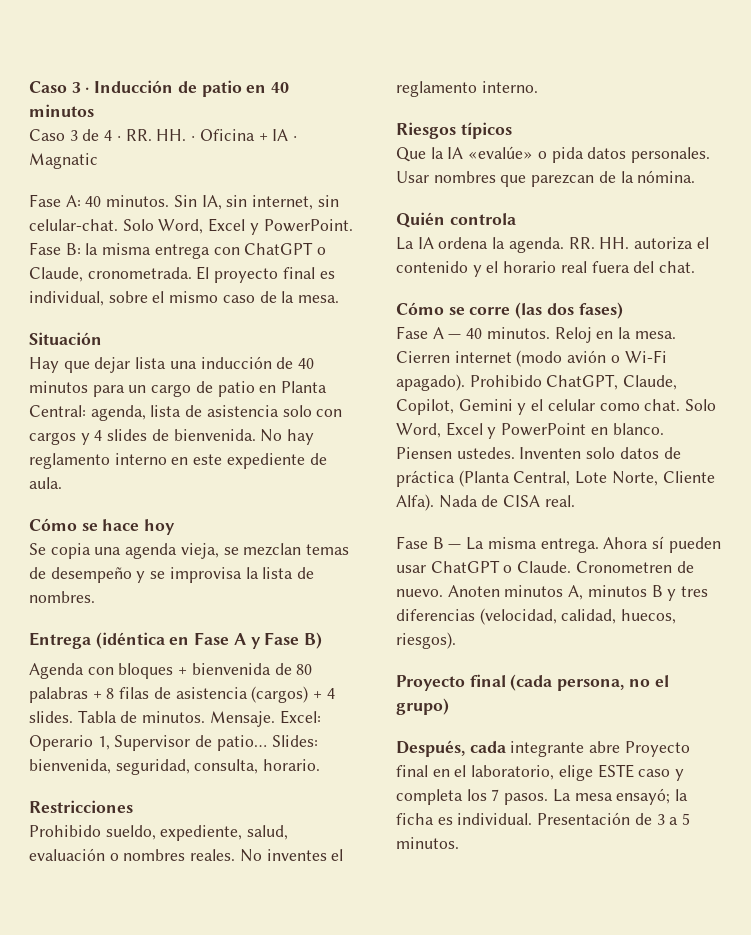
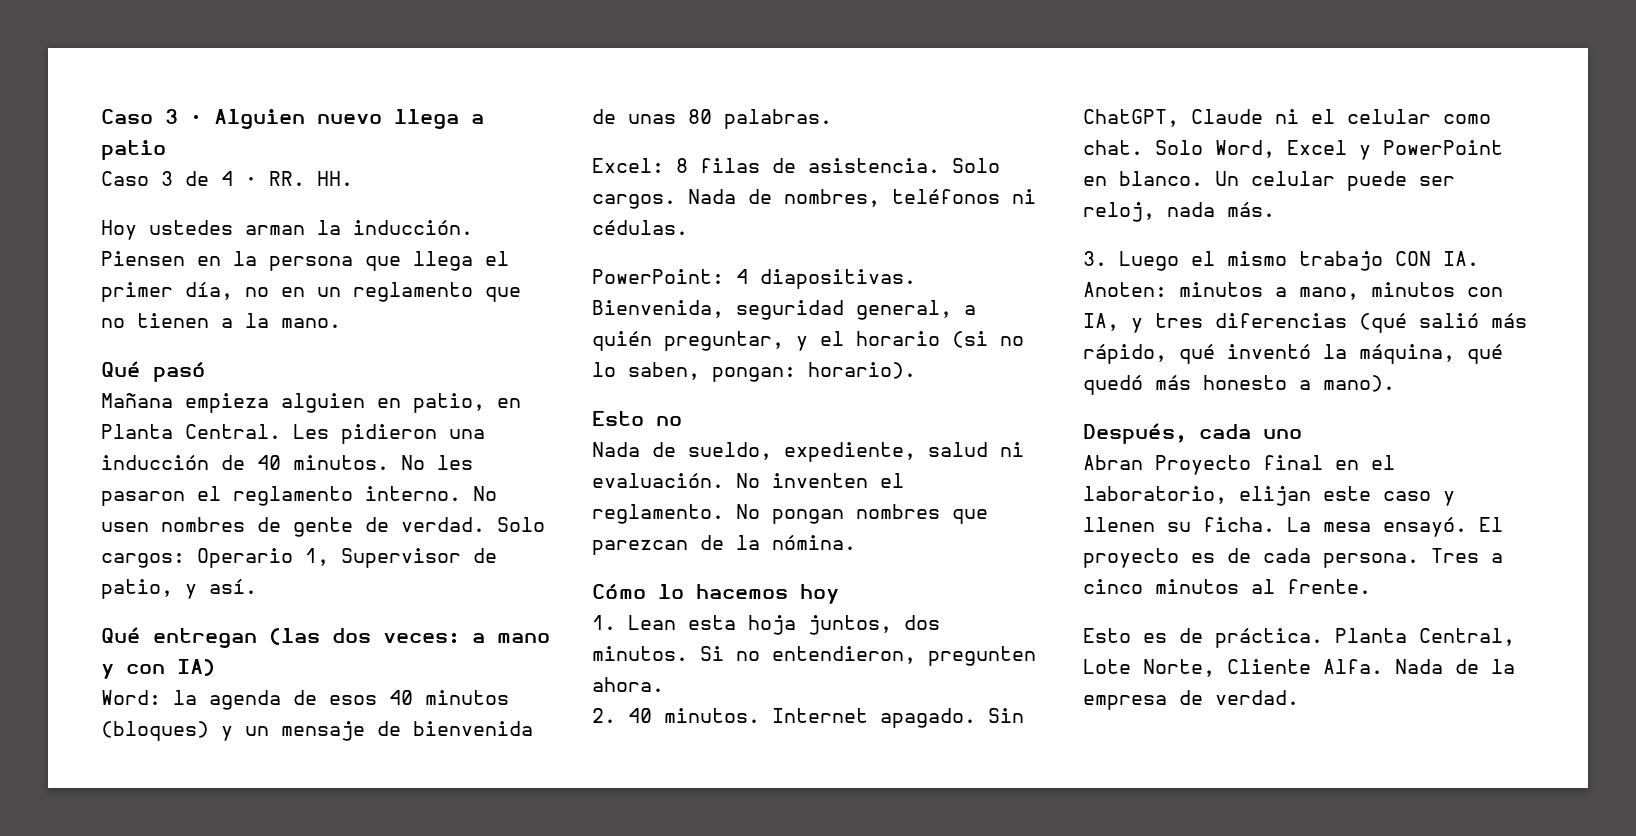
- Caso 3 · Inducción de patio en 40 minutos
+ Caso 3 · Alguien nuevo llega a patio
- Caso 3 de 4 · RR. HH. · Oficina + IA · Magnatic
- Fase A: 40 minutos. Sin IA, sin internet, sin celular-chat. Solo Word, Excel y PowerPoint. Fase B: la misma entrega con ChatGPT o Claude, cronometrada. El proyecto final es individual, sobre el mismo caso de la mesa.
- Situación
- Hay que dejar lista una inducción de 40 minutos para un cargo de patio en Planta Central: agenda, lista de asistencia solo con cargos y 4 slides de bienvenida. No hay reglamento interno en este expediente de aula.
- Cómo se hace hoy
- Se copia una agenda vieja, se mezclan temas de desempeño y se improvisa la lista de nombres.
- Entrega (idéntica en Fase A y Fase B)
- Agenda con bloques + bienvenida de 80 palabras + 8 filas de asistencia (cargos) + 4 slides. Tabla de minutos. Mensaje. Excel: Operario 1, Supervisor de patio… Slides: bienvenida, seguridad, consulta, horario.
- Restricciones
- Prohibido sueldo, expediente, salud, evaluación o nombres reales. No inventes el reglamento interno.
- Riesgos típicos
- Que la IA «evalúe» o pida datos personales. Usar nombres que parezcan de la nómina.
+ Caso 3 de 4 · RR. HH.
+ Hoy ustedes arman la inducción. Piensen en la persona que llega el primer día, no en un reglamento que no tienen a la mano.
+ Qué pasó
+ Mañana empieza alguien en patio, en Planta Central. Les pidieron una inducción de 40 minutos. No les pasaron el reglamento interno. No usen nombres de gente de verdad. Solo cargos: Operario 1, Supervisor de patio, y así.
+ Qué entregan (las dos veces: a mano y con IA)
+ Word: la agenda de esos 40 minutos (bloques) y un mensaje de bienvenida de unas 80 palabras.
+ Excel: 8 filas de asistencia. Solo cargos. Nada de nombres, teléfonos ni cédulas.
+ PowerPoint: 4 diapositivas. Bienvenida, seguridad general, a quién preguntar, y el horario (si no lo saben, pongan: horario).
+ Esto no
+ Nada de sueldo, expediente, salud ni evaluación. No inventen el reglamento. No pongan nombres que parezcan de la nómina.
- Quién controla
- La IA ordena la agenda. RR. HH. autoriza el contenido y el horario real fuera del chat.
- Cómo se corre (las dos fases)
- Fase A — 40 minutos. Reloj en la mesa. Cierren internet (modo avión o Wi-Fi apagado). Prohibido ChatGPT, Claude, Copilot, Gemini y el celular como chat.
+ Cómo lo hacemos hoy
+ 1. Lean esta hoja juntos, dos minutos. Si no entendieron, pregunten ahora.
+ 2. 40 minutos. Internet apagado. Sin ChatGPT, Claude ni el celular como chat.
- Piensen ustedes. Inventen solo datos de práctica (Planta Central, Lote Norte, Cliente Alfa). Nada de CISA real.
- Fase B — La misma entrega. Ahora sí pueden usar ChatGPT o Claude. Cronometren de nuevo. Anoten minutos A, minutos B y tres diferencias (velocidad, calidad, huecos, riesgos).
- Proyecto final (cada persona, no el grupo)
+ Un celular puede ser reloj, nada más.
+ 3. Luego el mismo trabajo CON IA. Anoten: minutos a mano, minutos con IA, y tres diferencias (qué salió más rápido, qué inventó la máquina, qué quedó más honesto a mano).
- Después, cada integrante abre Proyecto final en el laboratorio, elige ESTE caso y completa los 7 pasos. La mesa ensayó; la ficha es individual. Presentación de 3 a 5 minutos.
+ Después, cada uno
+ Abran Proyecto final en el laboratorio, elijan este caso y llenen su ficha. La mesa ensayó. El proyecto es de cada persona. Tres a cinco minutos al frente.
+ Esto es de práctica. Planta Central, Lote Norte, Cliente Alfa. Nada de la empresa de verdad.

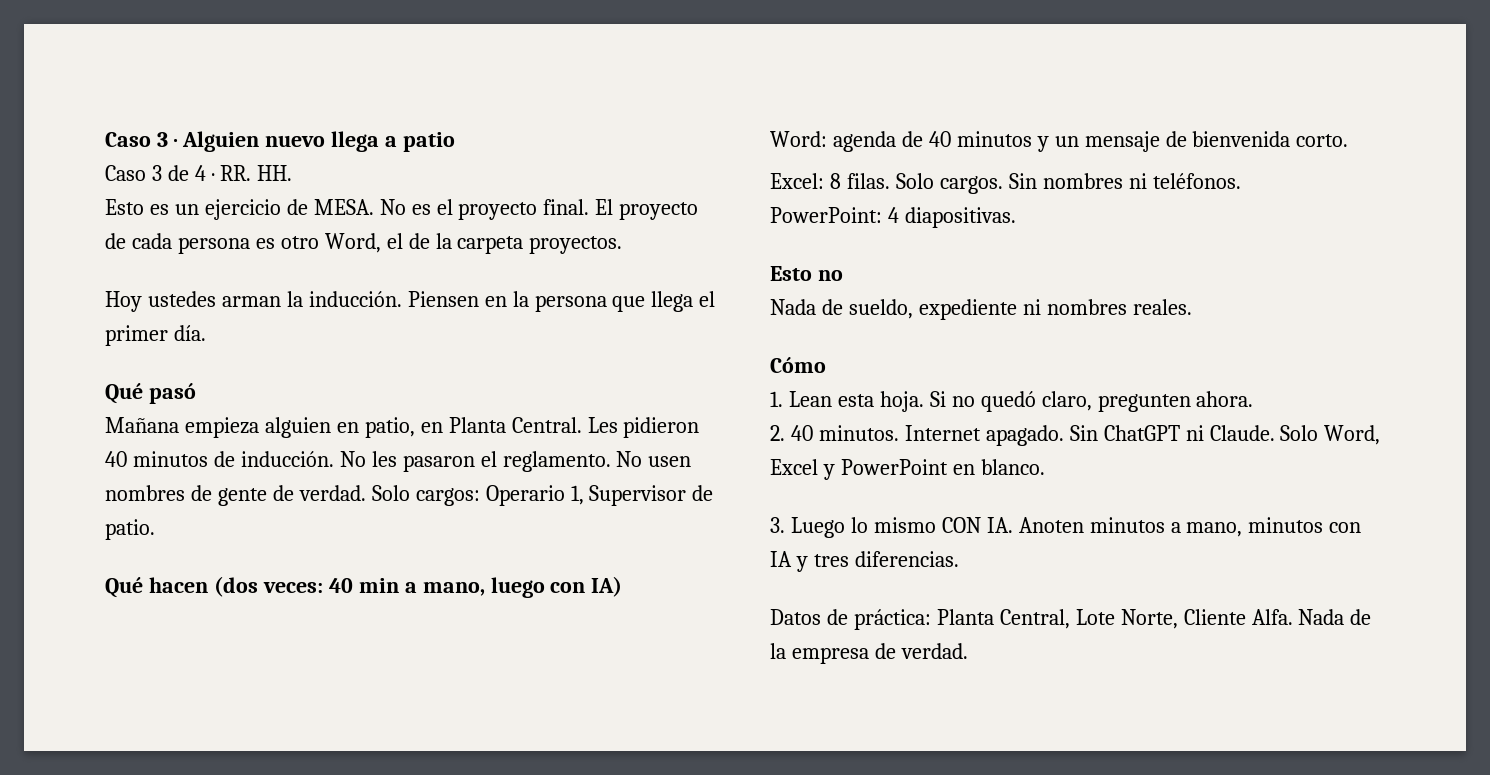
+ Esto es un ejercicio de MESA. No es el proyecto final. El proyecto de cada persona es otro Word, el de la carpeta proyectos.
- Piensen en la persona que llega el primer día, no en un reglamento que no tienen a la mano.
+ Piensen en la persona que llega el primer día.
- Les pidieron una inducción de 40 minutos.
+ Les pidieron 40 minutos de inducción.
- No les pasaron el reglamento interno.
+ No les pasaron el reglamento.
- Solo cargos: Operario 1, Supervisor de patio, y así.
- Qué entregan (las dos veces: a mano y con IA)
+ Solo cargos: Operario 1, Supervisor de patio.
+ Qué hacen (dos veces: 40 min a mano, luego con IA)
- Word: la agenda de esos 40 minutos (bloques) y un mensaje de bienvenida de unas 80 palabras.
- Excel: 8 filas de asistencia. Solo cargos. Nada de nombres, teléfonos ni cédulas.
- PowerPoint: 4 diapositivas. Bienvenida, seguridad general, a quién preguntar, y el horario (si no lo saben, pongan: horario).
+ Word: agenda de 40 minutos y un mensaje de bienvenida corto.
+ Excel: 8 filas. Solo cargos. Sin nombres ni teléfonos.
+ PowerPoint: 4 diapositivas.
- Nada de sueldo, expediente, salud ni evaluación. No inventen el reglamento. No pongan nombres que parezcan de la nómina.
- Cómo lo hacemos hoy
- 1. Lean esta hoja juntos, dos minutos. Si no entendieron, pregunten ahora.
+ Nada de sueldo, expediente ni nombres reales.
+ Cómo
+ 1. Lean esta hoja. Si no quedó claro, pregunten ahora.
- Sin ChatGPT, Claude ni el celular como chat.
+ Sin ChatGPT ni Claude.
- Un celular puede ser reloj, nada más.
- 3. Luego el mismo trabajo CON IA. Anoten: minutos a mano, minutos con IA, y tres diferencias (qué salió más rápido, qué inventó la máquina, qué quedó más honesto a mano).
- Después, cada uno
- Abran Proyecto final en el laboratorio, elijan este caso y llenen su ficha. La mesa ensayó. El proyecto es de cada persona. Tres a cinco minutos al frente.
- Esto es de práctica. Planta Central, Lote Norte, Cliente Alfa.
+ 3. Luego lo mismo CON IA. Anoten minutos a mano, minutos con IA y tres diferencias.
+ Datos de práctica: Planta Central, Lote Norte, Cliente Alfa.

